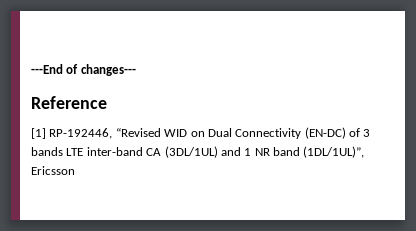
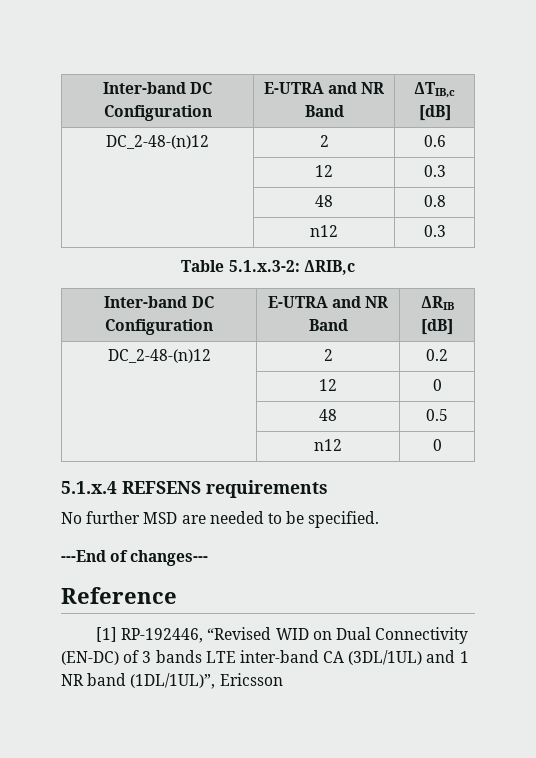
+ Inter-band DC Configuration | E-UTRA and NR Band | ΔTIB,c [dB]
+ DC_2-48-(n)12 | 2 | 0.6
+ | 12 | 0.3
+ | 48 | 0.8
+ | n12 | 0.3
+ Table 5.1.x.3-2: ΔRIB,c
+ Inter-band DC Configuration | E-UTRA and NR Band | ΔRIB [dB]
+ DC_2-48-(n)12 | 2 | 0.2
+ | 12 | 0
+ | 48 | 0.5
+ | n12 | 0
+ 5.1.x.4 REFSENS requirements
+ No further MSD are needed to be specified.

